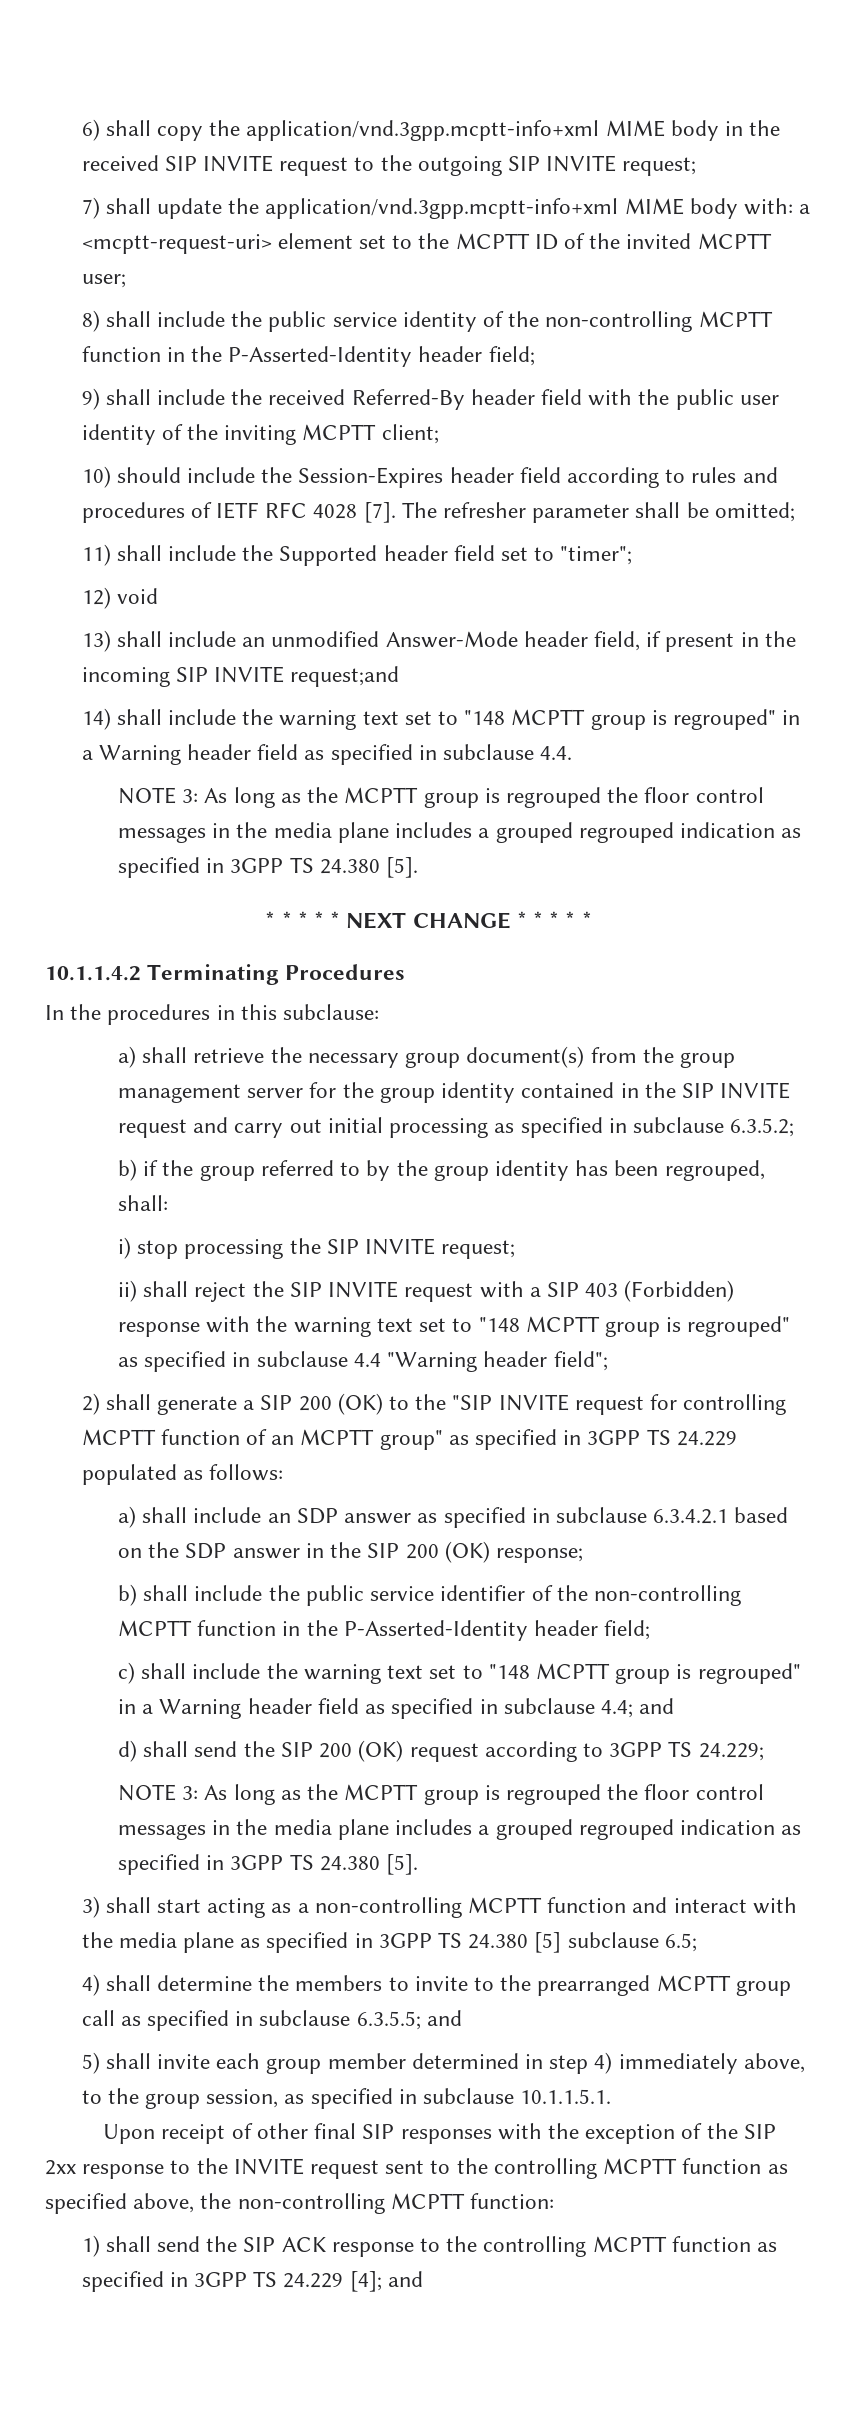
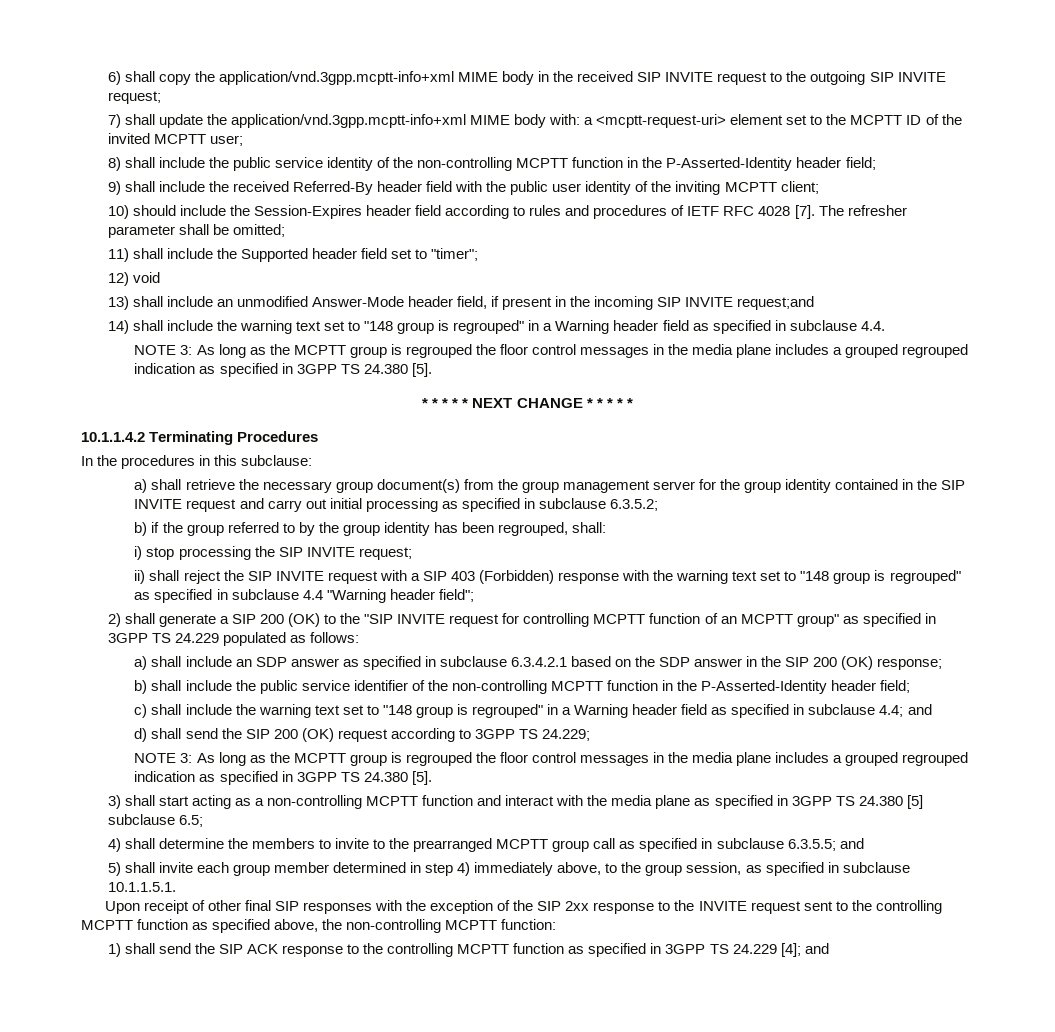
- 14) shall include the warning text set to "148 MCPTT group is regrouped" in a Warning header field as specified in subclause 4.4.
+ 14) shall include the warning text set to "148 group is regrouped" in a Warning header field as specified in subclause 4.4.
- ii) shall reject the SIP INVITE request with a SIP 403 (Forbidden) response with the warning text set to "148 MCPTT group is regrouped" as specified in subclause 4.4 "Warning header field";
+ ii) shall reject the SIP INVITE request with a SIP 403 (Forbidden) response with the warning text set to "148 group is regrouped" as specified in subclause 4.4 "Warning header field";
- c) shall include the warning text set to "148 MCPTT group is regrouped" in a Warning header field as specified in subclause 4.4; and
+ c) shall include the warning text set to "148 group is regrouped" in a Warning header field as specified in subclause 4.4; and

